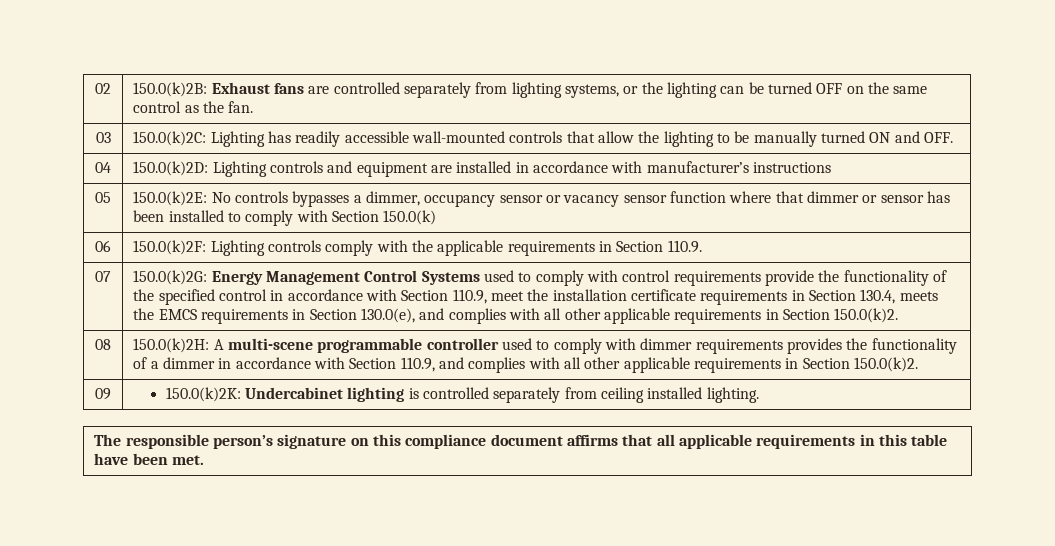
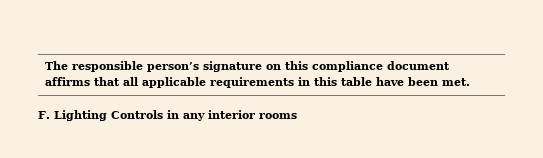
- 02 | 150.0(k)2B: Exhaust fans are controlled separately from lighting systems, or the lighting can be turned OFF on the same control as the fan.
- 03 | 150.0(k)2C: Lighting has readily accessible wall-mounted controls that allow the lighting to be manually turned ON and OFF.
- 04 | 150.0(k)2D: Lighting controls and equipment are installed in accordance with manufacturer’s instructions
- 05 | 150.0(k)2E: No controls bypasses a dimmer, occupancy sensor or vacancy sensor function where that dimmer or sensor has been installed to comply with Section 150.0(k)
- 06 | 150.0(k)2F: Lighting controls comply with the applicable requirements in Section 110.9.
- 07 | 150.0(k)2G: Energy Management Control Systems used to comply with control requirements provide the functionality of the specified control in accordance with Section 110.9, meet the installation certificate requirements in Section 130.4, meets the EMCS requirements in Section 130.0(e), and complies with all other applicable requirements in Section 150.0(k)2.
- 08 | 150.0(k)2H: A multi-scene programmable controller used to comply with dimmer requirements provides the functionality of a dimmer in accordance with Section 110.9, and complies with all other applicable requirements in Section 150.0(k)2.
- 09 | 150.0(k)2K: Undercabinet lighting is controlled separately from ceiling installed lighting.
+ F. Lighting Controls in any interior rooms

